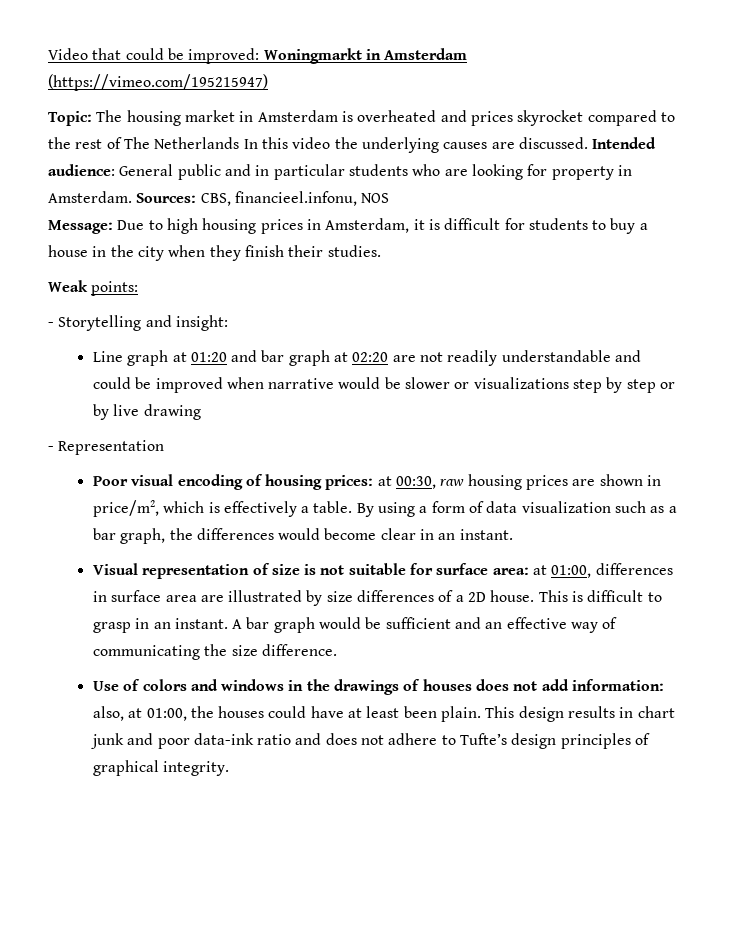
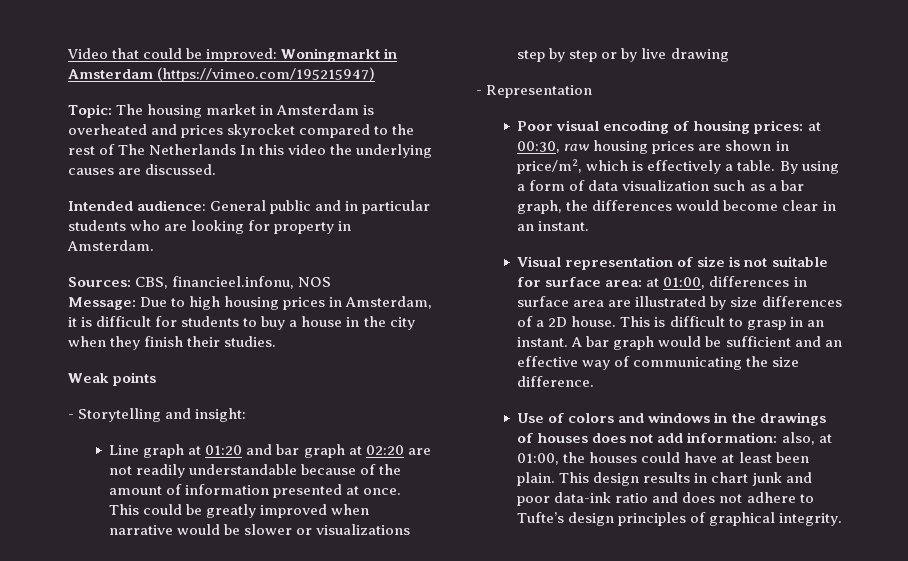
- Topic: The housing market in Amsterdam is overheated and prices skyrocket compared to the rest of The Netherlands In this video the underlying causes are discussed. Intended audience: General public and in particular students who are looking for property in Amsterdam. Sources: CBS, financieel.infonu, NOS
+ Topic: The housing market in Amsterdam is overheated and prices skyrocket compared to the rest of The Netherlands In this video the underlying causes are discussed.
+ Intended audience: General public and in particular students who are looking for property in Amsterdam.
+ Sources: CBS, financieel.infonu, NOS
- Weak points:
+ Weak points
- Line graph at 01:20 and bar graph at 02:20 are not readily understandable and could be improved when narrative would be slower or visualizations step by step or by live drawing
+ Line graph at 01:20 and bar graph at 02:20 are not readily understandable because of the amount of information presented at once. This could be greatly improved when narrative would be slower or visualizations step by step or by live drawing

